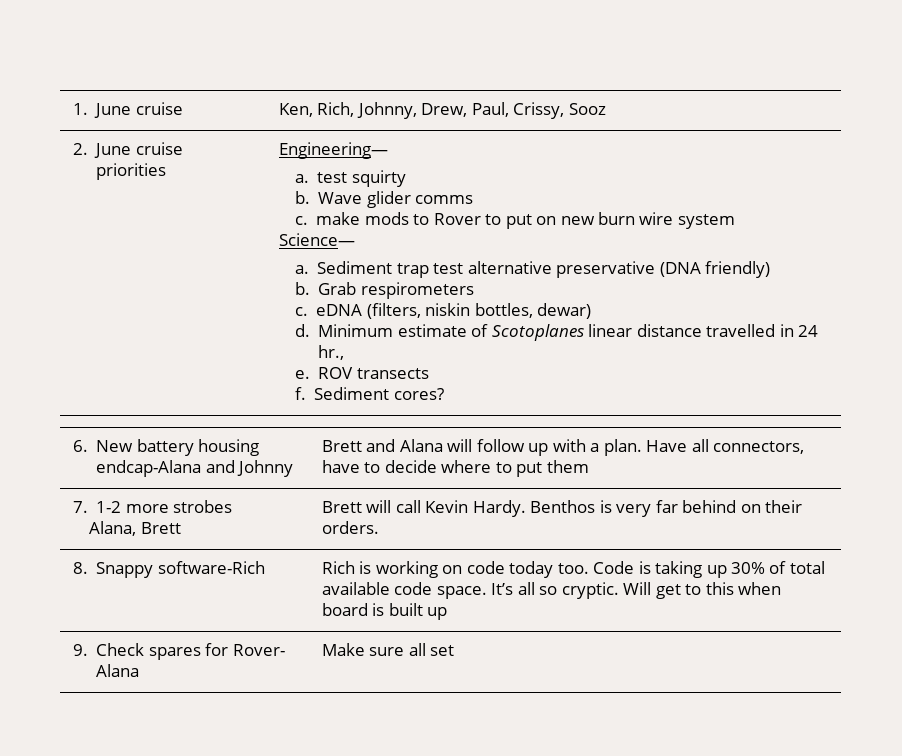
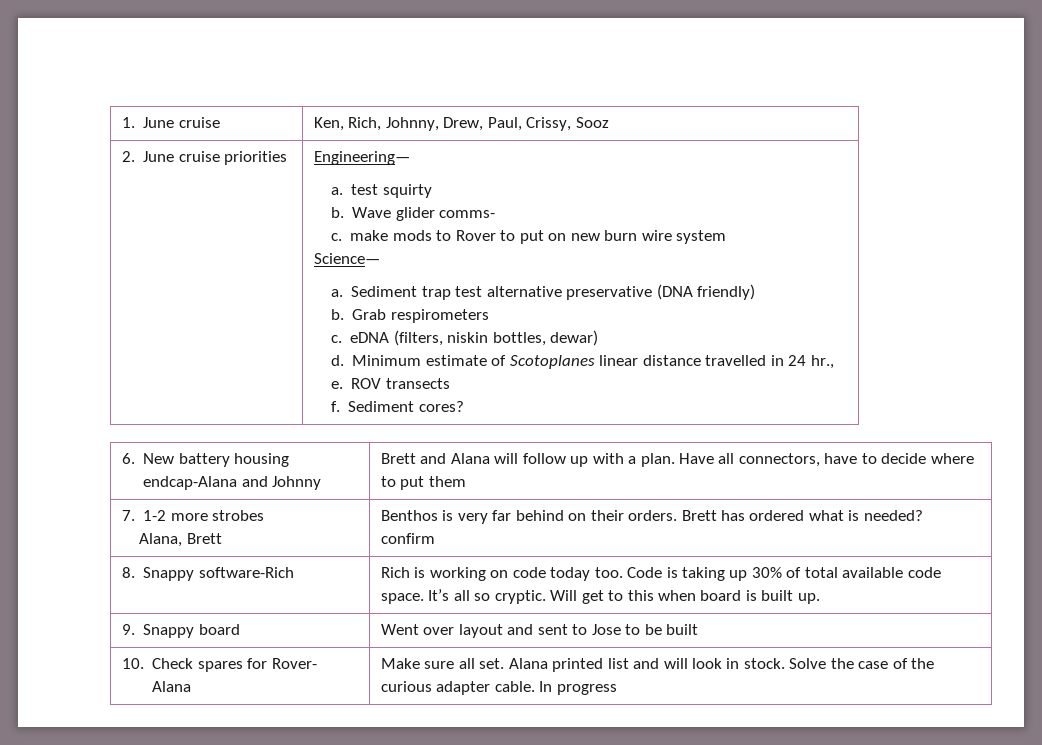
- Wave glider comms
+ Wave glider comms-
  7. 1-2 more strobes
- Alana, Brett | Brett will call Kevin Hardy. Benthos is very far behind on their orders.
+ Alana, Brett | Benthos is very far behind on their orders. Brett has ordered what is needed? confirm
- 8. Snappy software-Rich | Rich is working on code today too. Code is taking up 30% of total available code space. It’s all so cryptic. Will get to this when board is built up
- 9. Check spares for Rover- Alana | Make sure all set
+ 8. Snappy software-Rich | Rich is working on code today too. Code is taking up 30% of total available code space. It’s all so cryptic. Will get to this when board is built up.
+ 9. Snappy board | Went over layout and sent to Jose to be built
+ 10. Check spares for Rover- Alana | Make sure all set. Alana printed list and will look in stock. Solve the case of the curious adapter cable. In progress

